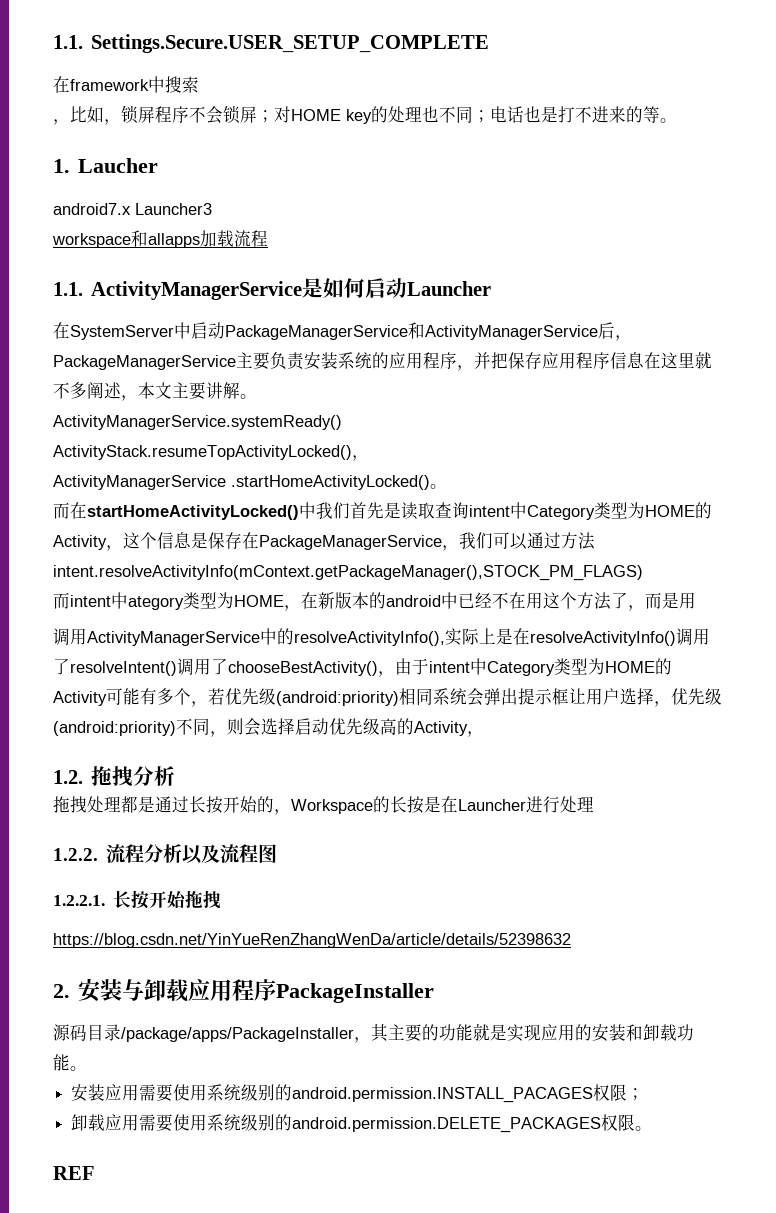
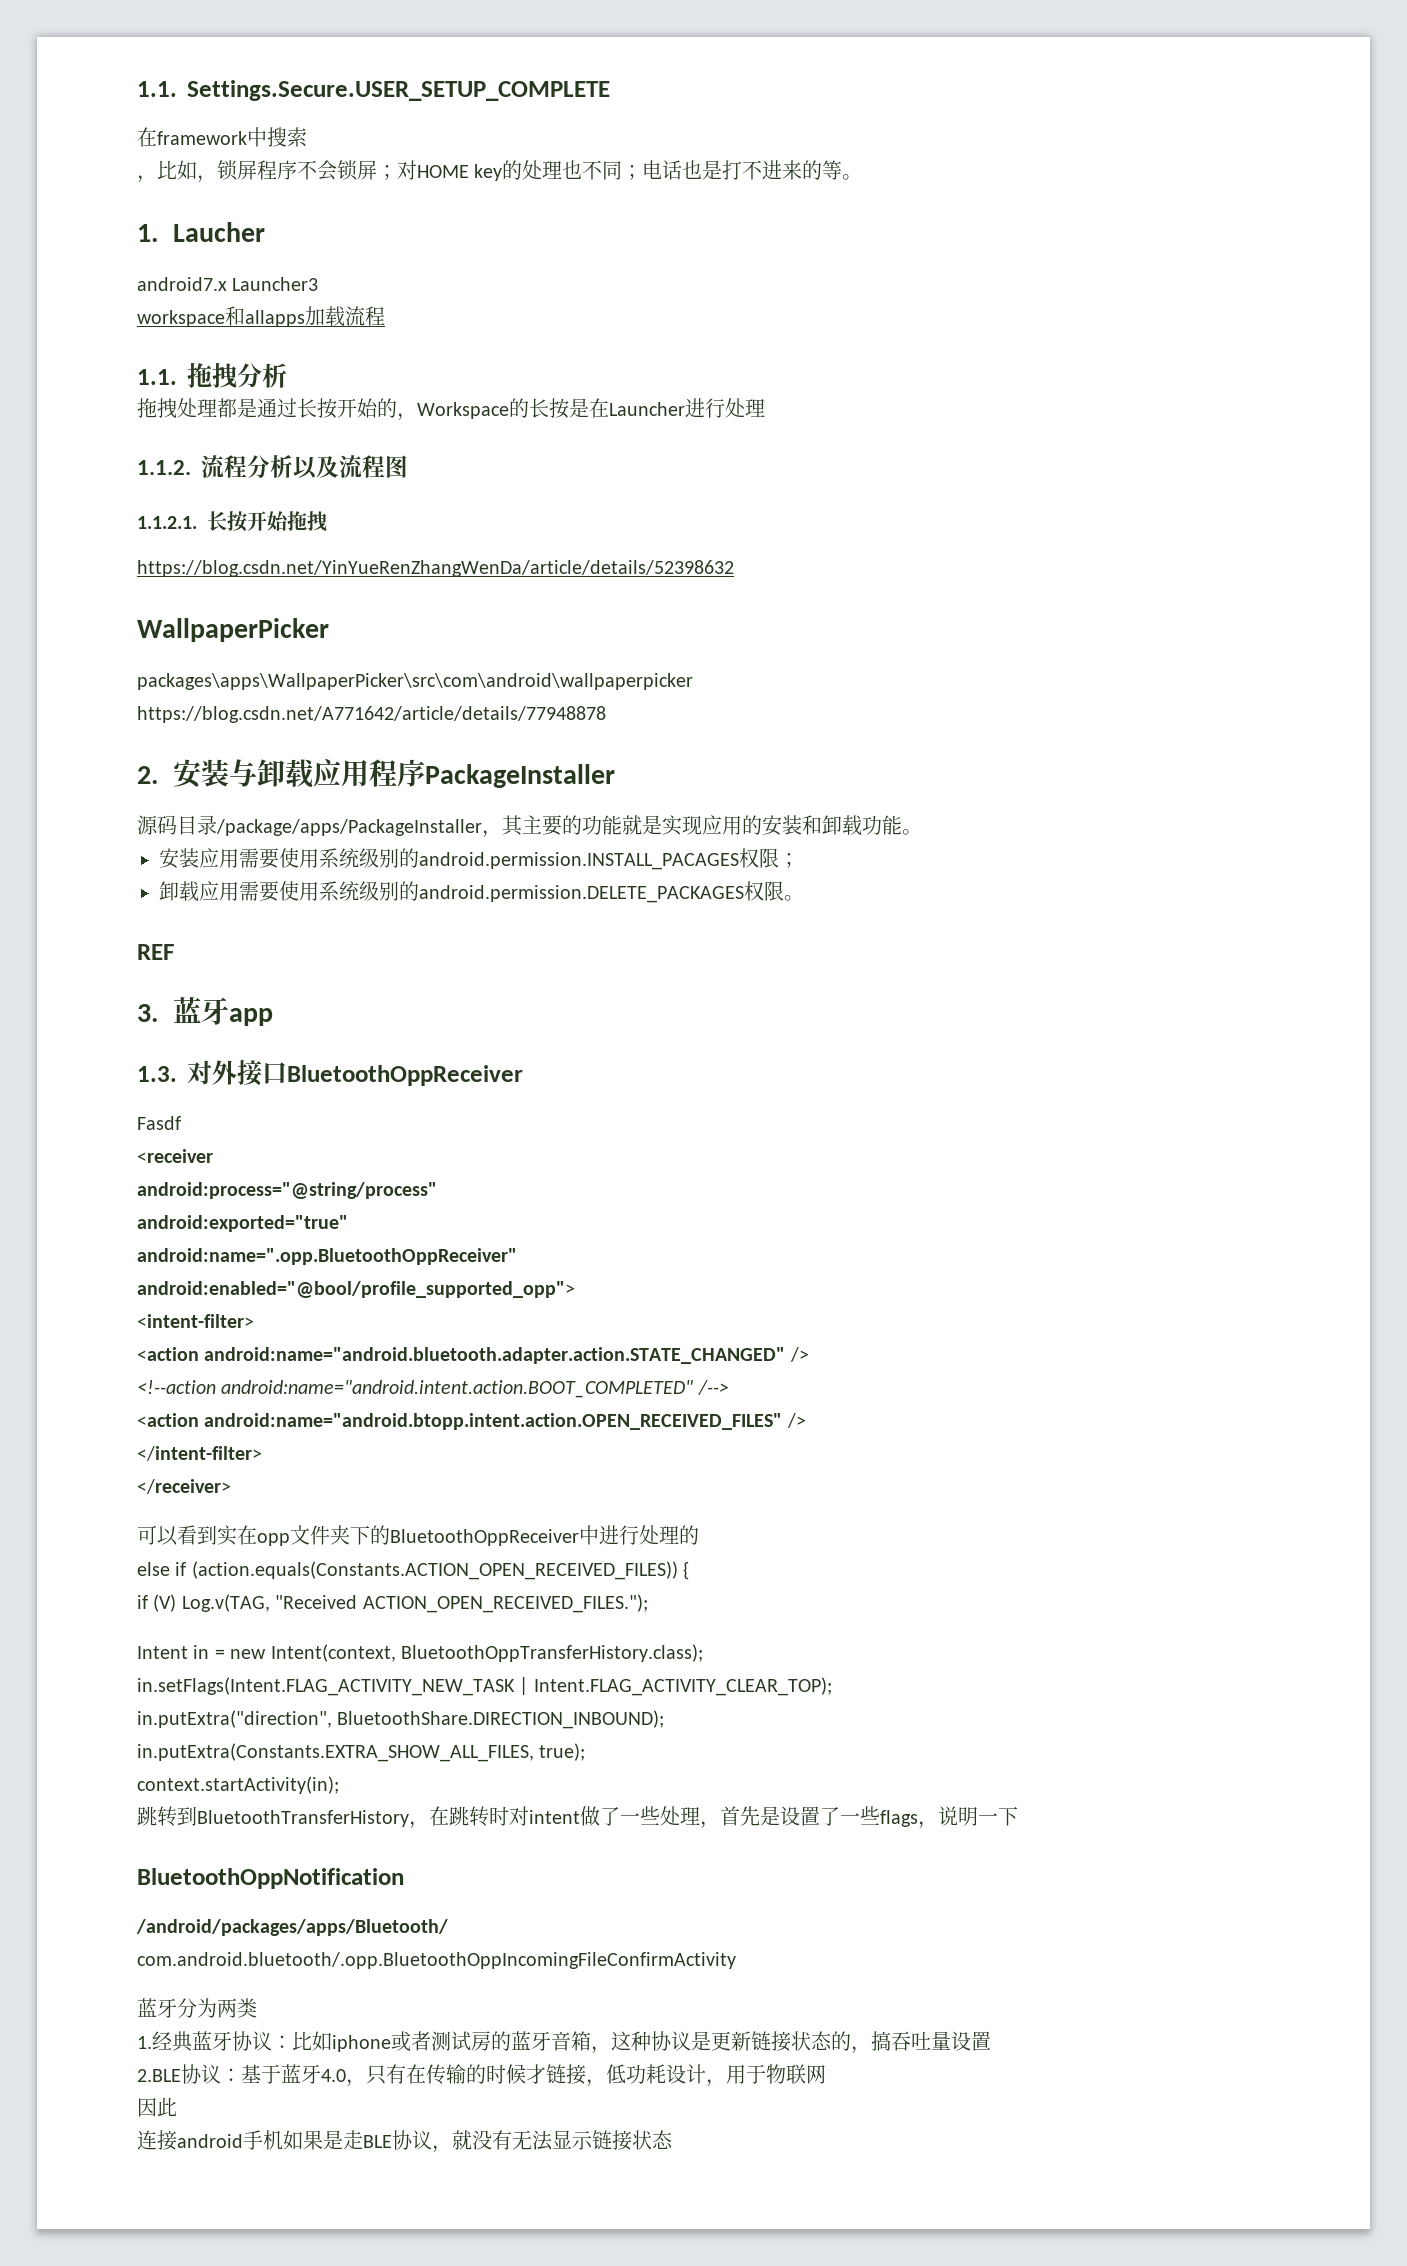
- 1.1. ActivityManagerService是如何启动Launcher
- 在SystemServer中启动PackageManagerService和ActivityManagerService后，PackageManagerService主要负责安装系统的应用程序，并把保存应用程序信息在这里就不多阐述，本文主要讲解。
- ActivityManagerService.systemReady()
- ActivityStack.resumeTopActivityLocked()，
- ActivityManagerService .startHomeActivityLocked()。
- 而在startHomeActivityLocked()中我们首先是读取查询intent中Category类型为HOME的Activity，这个信息是保存在PackageManagerService，我们可以通过方法intent.resolveActivityInfo(mContext.getPackageManager(),STOCK_PM_FLAGS)
- 而intent中ategory类型为HOME，在新版本的android中已经不在用这个方法了，而是用
- 调用ActivityManagerService中的resolveActivityInfo(),实际上是在resolveActivityInfo()调用了resolveIntent()调用了chooseBestActivity()，由于intent中Category类型为HOME的Activity可能有多个，若优先级(android:priority)相同系统会弹出提示框让用户选择，优先级(android:priority)不同，则会选择启动优先级高的Activity，
- 1.2.拖拽分析
+ 1.1.拖拽分析
- 1.2.2.流程分析以及流程图
+ 1.1.2.流程分析以及流程图
- 1.2.2.1.长按开始拖拽
+ 1.1.2.1.长按开始拖拽
+ WallpaperPicker
+ packages\apps\WallpaperPicker\src\com\android\wallpaperpicker
+ https://blog.csdn.net/A771642/article/details/77948878
+ 3.蓝牙app
+ 1.3.对外接口BluetoothOppReceiver
+ Fasdf
+ <receiver
+ android:process="@string/process"
+ android:exported="true"
+ android:name=".opp.BluetoothOppReceiver"
+ android:enabled="@bool/profile_supported_opp">
+ <intent-filter>
+ <action android:name="android.bluetooth.adapter.action.STATE_CHANGED" />
+ <!--action android:name="android.intent.action.BOOT_COMPLETED" /-->
+ <action android:name="android.btopp.intent.action.OPEN_RECEIVED_FILES" />
+ </intent-filter>
+ </receiver>
+ 可以看到实在opp文件夹下的BluetoothOppReceiver中进行处理的
+ else if (action.equals(Constants.ACTION_OPEN_RECEIVED_FILES)) {
+ if (V) Log.v(TAG, "Received ACTION_OPEN_RECEIVED_FILES.");
+ Intent in = new Intent(context, BluetoothOppTransferHistory.class);
+ in.setFlags(Intent.FLAG_ACTIVITY_NEW_TASK | Intent.FLAG_ACTIVITY_CLEAR_TOP);
+ in.putExtra("direction", BluetoothShare.DIRECTION_INBOUND);
+ in.putExtra(Constants.EXTRA_SHOW_ALL_FILES, true);
+ context.startActivity(in);
+ 跳转到BluetoothTransferHistory，在跳转时对intent做了一些处理，首先是设置了一些flags，说明一下
+ BluetoothOppNotification
+ /android/packages/apps/Bluetooth/
+ com.android.bluetooth/.opp.BluetoothOppIncomingFileConfirmActivity
+ 蓝牙分为两类
+ 1.经典蓝牙协议：比如iphone或者测试房的蓝牙音箱，这种协议是更新链接状态的，搞吞吐量设置
+ 2.BLE协议：基于蓝牙4.0，只有在传输的时候才链接，低功耗设计，用于物联网
+ 因此
+ 连接android手机如果是走BLE协议，就没有无法显示链接状态

